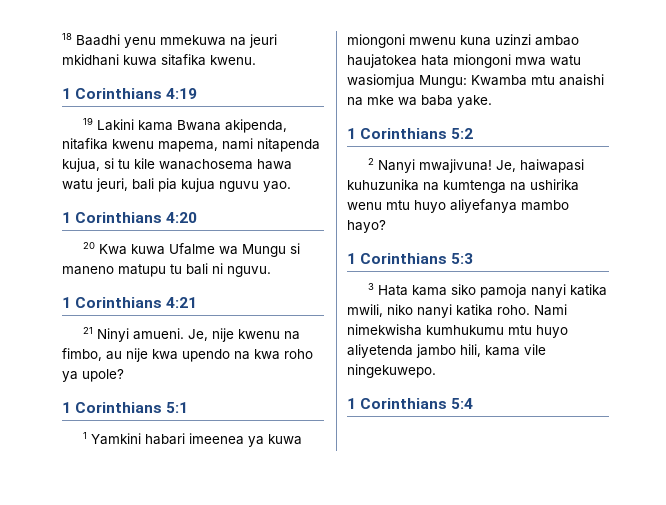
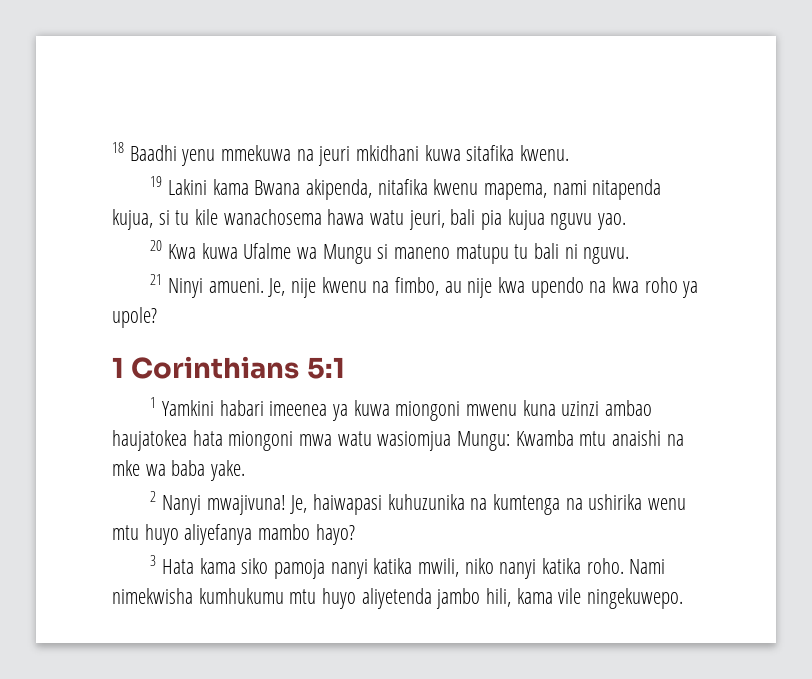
- 1 Corinthians 4:19
- 1 Corinthians 4:20
- 1 Corinthians 4:21
- 1 Corinthians 5:2
- 1 Corinthians 5:3
- 1 Corinthians 5:4

